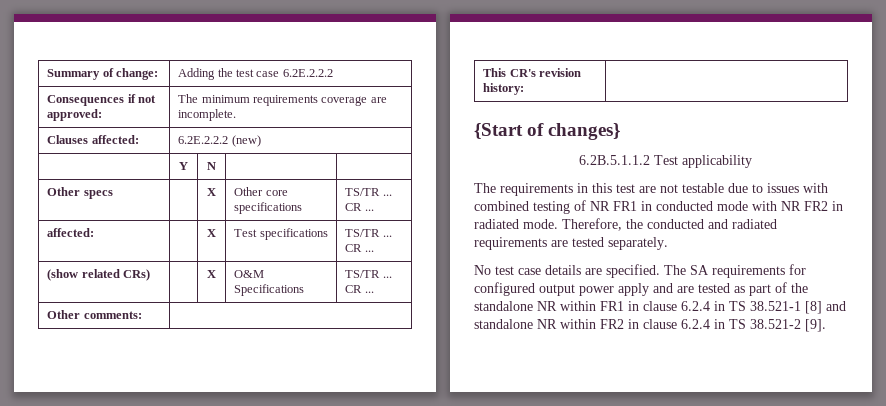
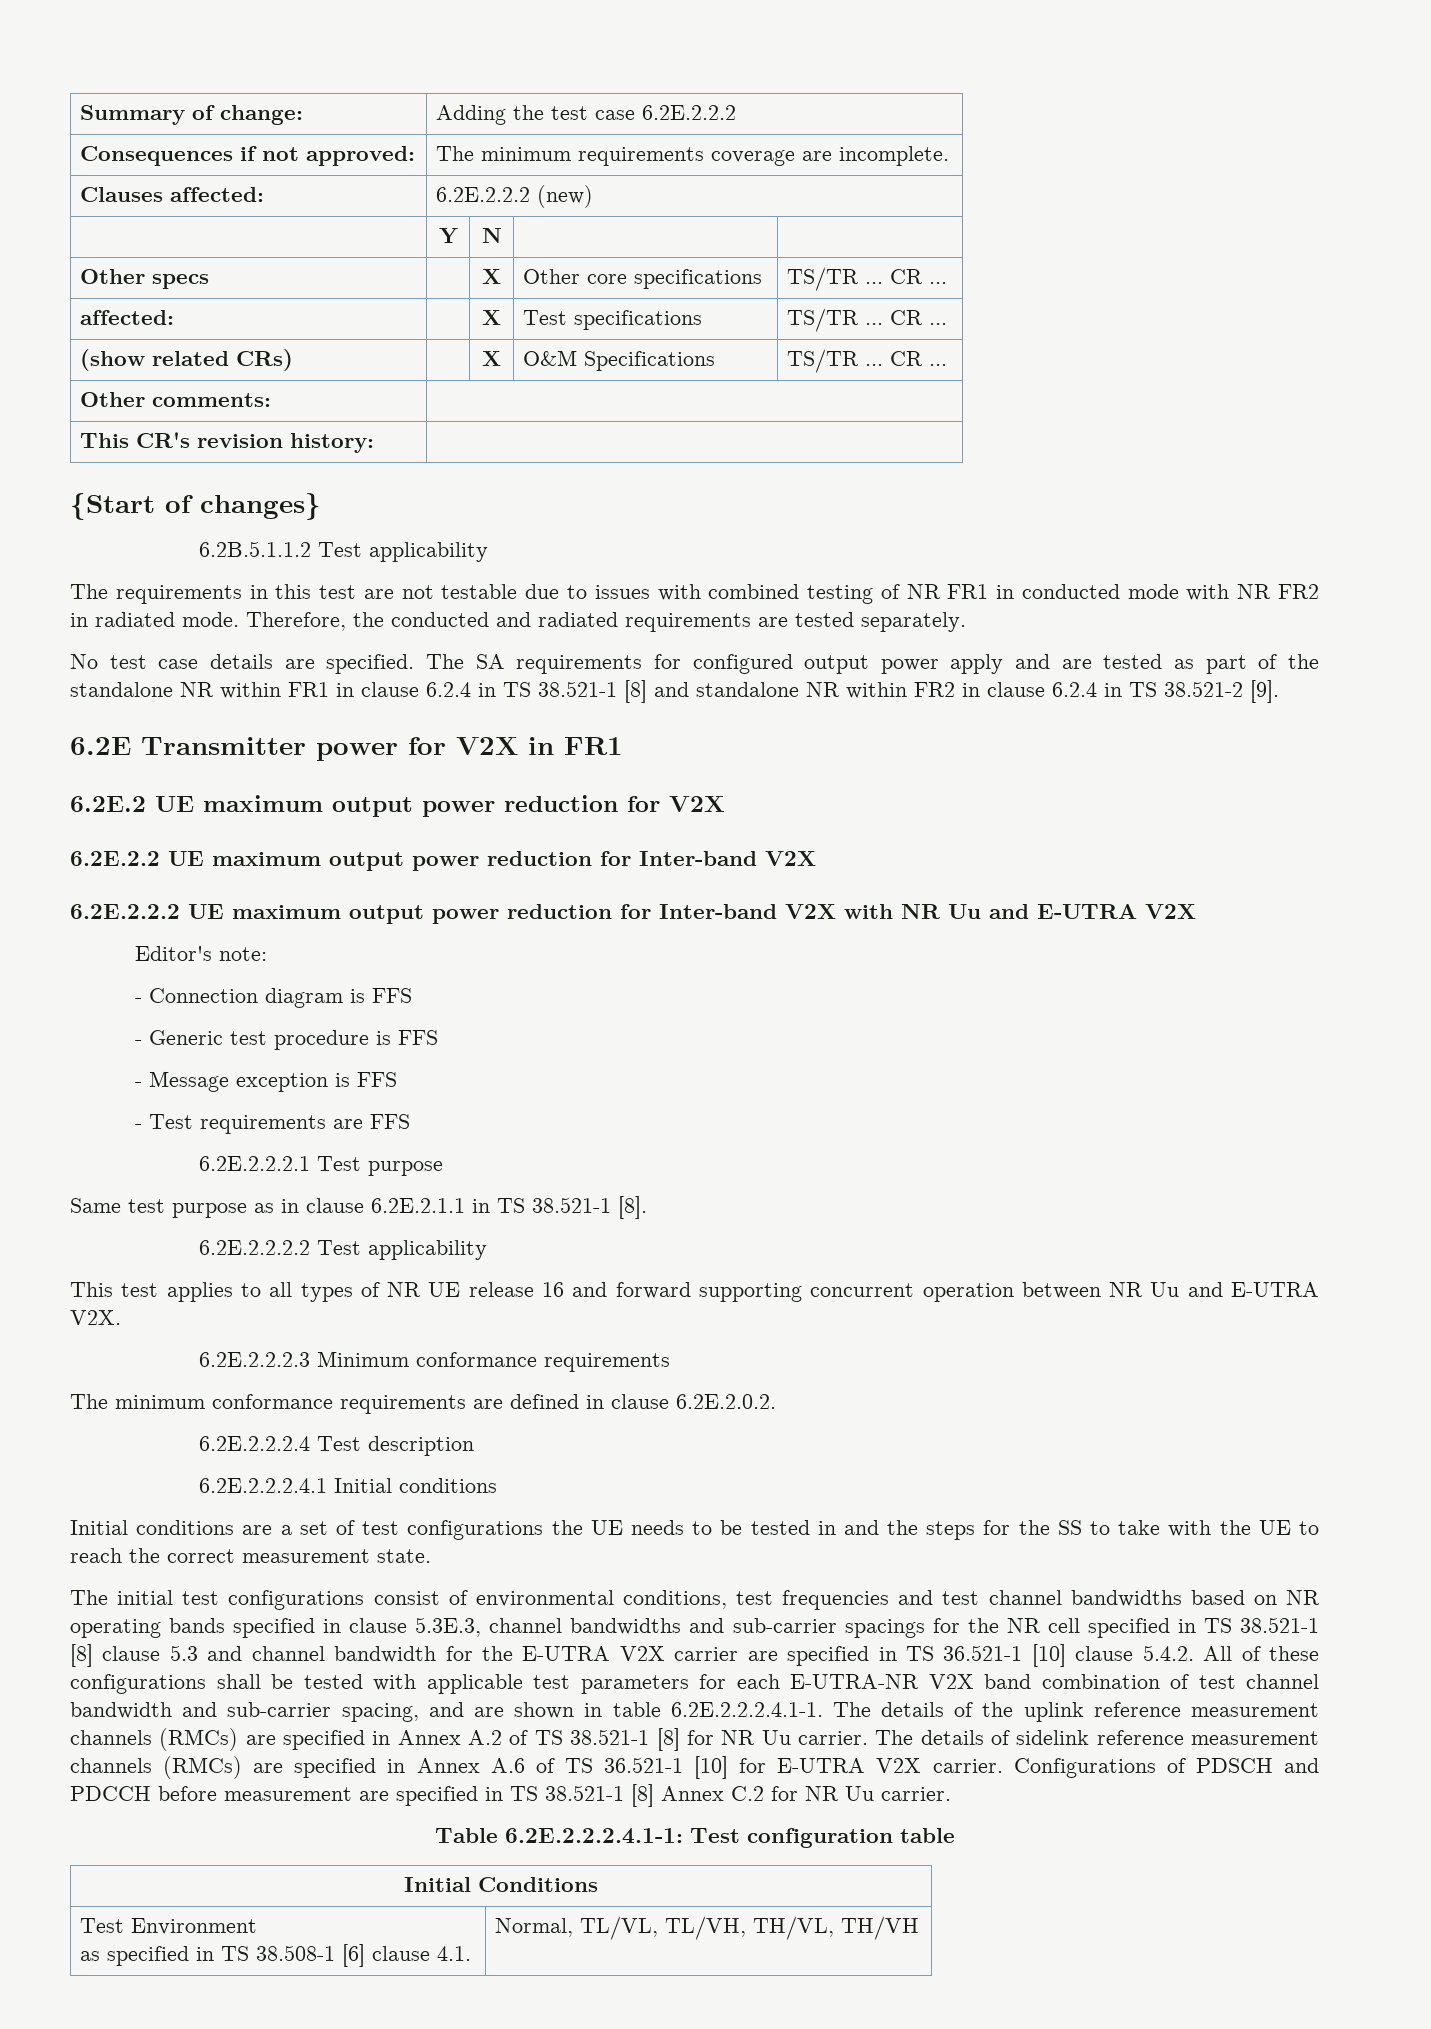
+ 6.2E Transmitter power for V2X in FR1
+ 6.2E.2 UE maximum output power reduction for V2X
+ 6.2E.2.2 UE maximum output power reduction for Inter-band V2X
+ 6.2E.2.2.2 UE maximum output power reduction for Inter-band V2X with NR Uu and E-UTRA V2X
+ Editor's note:
+ - Connection diagram is FFS
+ - Generic test procedure is FFS
+ - Message exception is FFS
+ - Test requirements are FFS
+ 6.2E.2.2.2.1 Test purpose
+ Same test purpose as in clause 6.2E.2.1.1 in TS 38.521-1 [8].
+ 6.2E.2.2.2.2 Test applicability
+ This test applies to all types of NR UE release 16 and forward supporting concurrent operation between NR Uu and E-UTRA V2X.
+ 6.2E.2.2.2.3 Minimum conformance requirements
+ The minimum conformance requirements are defined in clause 6.2E.2.0.2.
+ 6.2E.2.2.2.4 Test description
+ 6.2E.2.2.2.4.1 Initial conditions
+ Initial conditions are a set of test configurations the UE needs to be tested in and the steps for the SS to take with the UE to reach the correct measurement state.
+ The initial test configurations consist of environmental conditions, test frequencies and test channel bandwidths based on NR operating bands specified in clause 5.3E.3, channel bandwidths and sub-carrier spacings for the NR cell specified in TS 38.521-1 [8] clause 5.3 and channel bandwidth for the E-UTRA V2X carrier are specified in TS 36.521-1 [10] clause 5.4.2. All of these configurations shall be tested with applicable test parameters for each E-UTRA-NR V2X band combination of test channel bandwidth and sub-carrier spacing, and are shown in table 6.2E.2.2.2.4.1-1. The details of the uplink reference measurement channels (RMCs) are specified in Annex A.2 of TS 38.521-1 [8] for NR Uu carrier. The details of sidelink reference measurement channels (RMCs) are specified in Annex A.6 of TS 36.521-1 [10] for E-UTRA V2X carrier. Configurations of PDSCH and PDCCH before measurement are specified in TS 38.521-1 [8] Annex C.2 for NR Uu carrier.
+ Table 6.2E.2.2.2.4.1-1: Test configuration table
+ Initial Conditions
+ Test Environment
+ as specified in TS 38.508-1 [6] clause 4.1. | Normal, TL/VL, TL/VH, TH/VL, TH/VH

